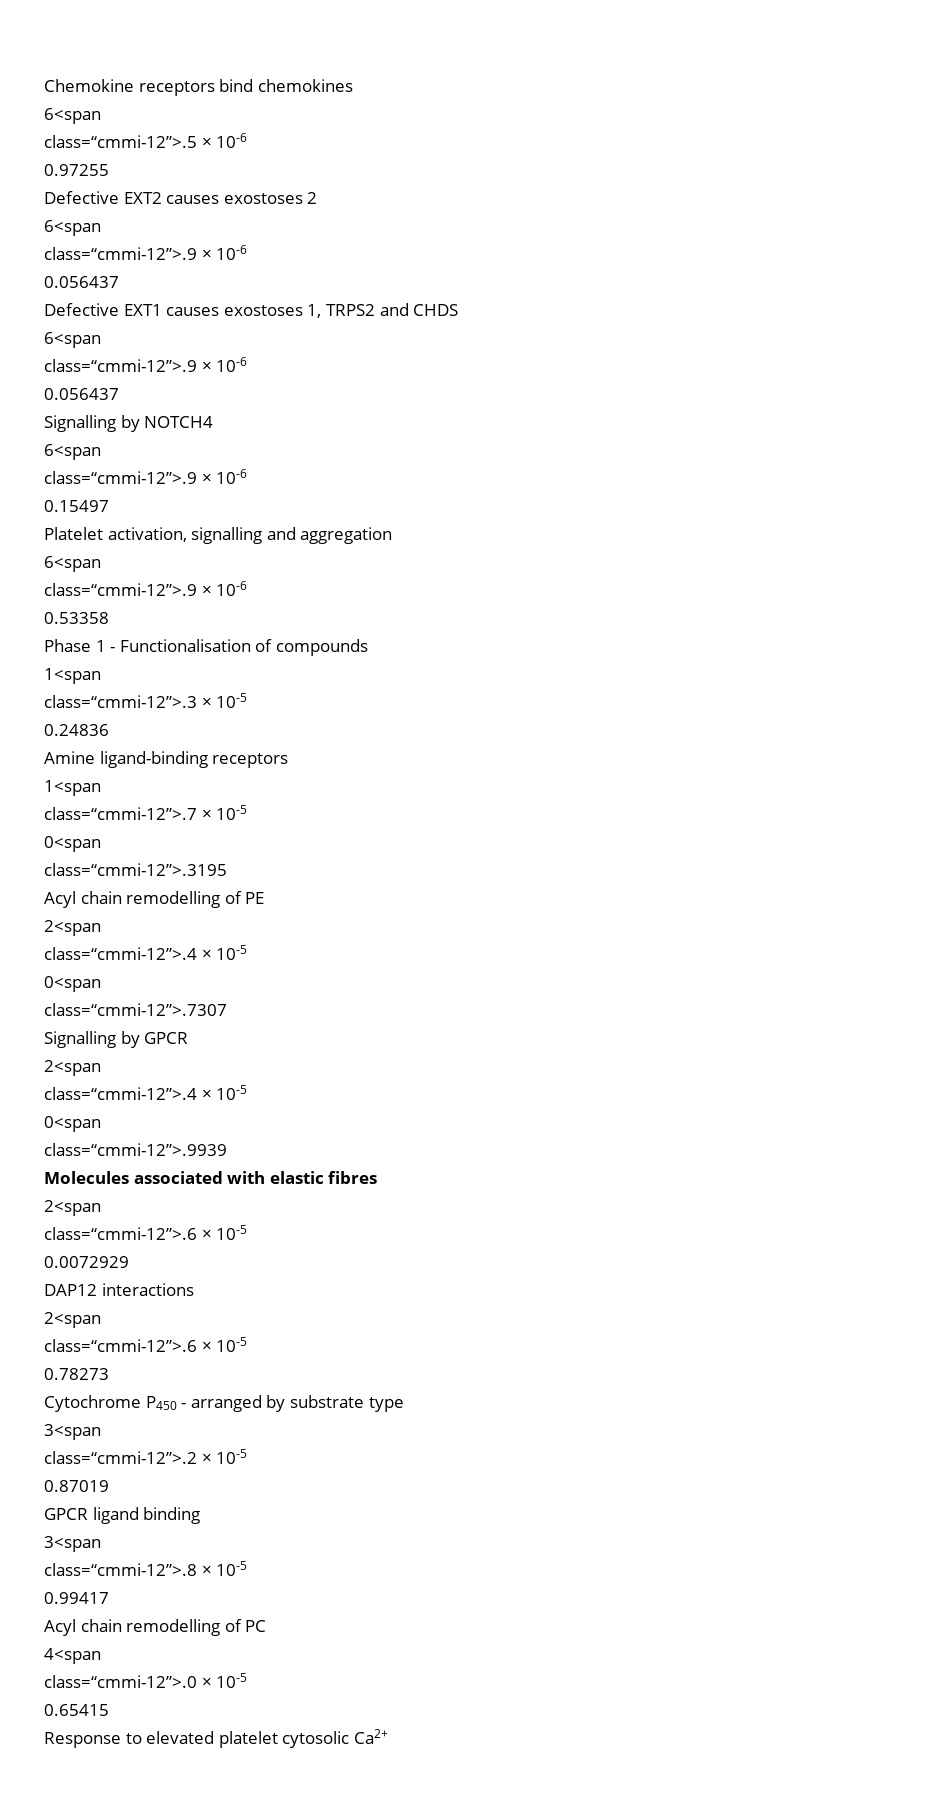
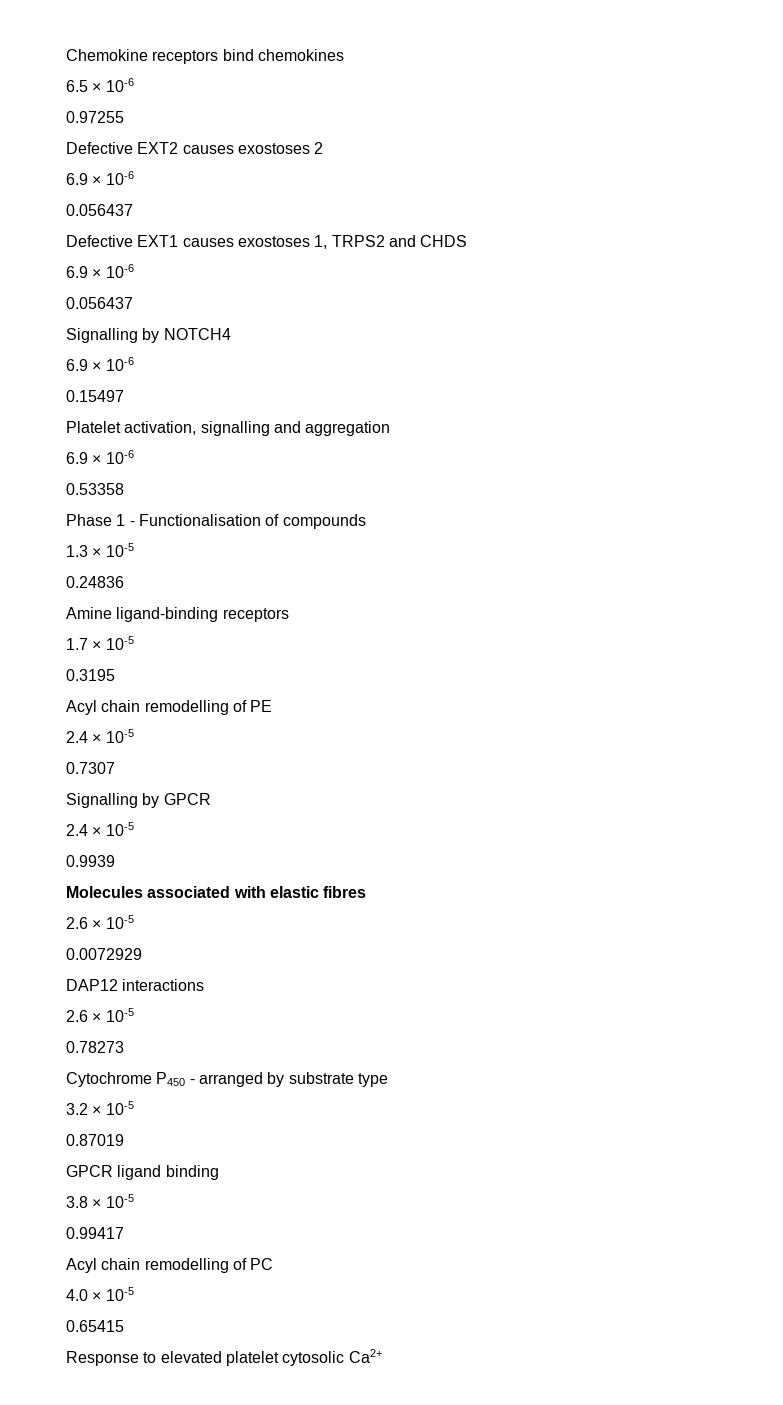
  Chemokine receptors bind chemokines
- 6<span
- class=“cmmi-12”>.5 × 10-6
+ 6.5 × 10-6
  Defective EXT2 causes exostoses 2
- 6<span
- class=“cmmi-12”>.9 × 10-6
+ 6.9 × 10-6
  Defective EXT1 causes exostoses 1, TRPS2 and CHDS
- 6<span
- class=“cmmi-12”>.9 × 10-6
+ 6.9 × 10-6
  Signalling by NOTCH4
- 6<span
- class=“cmmi-12”>.9 × 10-6
+ 6.9 × 10-6
  Platelet activation, signalling and aggregation
- 6<span
- class=“cmmi-12”>.9 × 10-6
+ 6.9 × 10-6
  Phase 1 - Functionalisation of compounds
- 1<span
- class=“cmmi-12”>.3 × 10-5
+ 1.3 × 10-5
  Amine ligand-binding receptors
- 1<span
- class=“cmmi-12”>.7 × 10-5
- 0<span
- class=“cmmi-12”>.3195
+ 1.7 × 10-5
+ 0.3195
  Acyl chain remodelling of PE
- 2<span
- class=“cmmi-12”>.4 × 10-5
- 0<span
- class=“cmmi-12”>.7307
+ 2.4 × 10-5
+ 0.7307
  Signalling by GPCR
- 2<span
- class=“cmmi-12”>.4 × 10-5
- 0<span
- class=“cmmi-12”>.9939
+ 2.4 × 10-5
+ 0.9939
  Molecules associated with elastic fibres
- 2<span
- class=“cmmi-12”>.6 × 10-5
+ 2.6 × 10-5
  DAP12 interactions
- 2<span
- class=“cmmi-12”>.6 × 10-5
+ 2.6 × 10-5
  Cytochrome P450 - arranged by substrate type
- 3<span
- class=“cmmi-12”>.2 × 10-5
+ 3.2 × 10-5
  GPCR ligand binding
- 3<span
- class=“cmmi-12”>.8 × 10-5
+ 3.8 × 10-5
- 4<span
- class=“cmmi-12”>.0 × 10-5
+ 4.0 × 10-5

